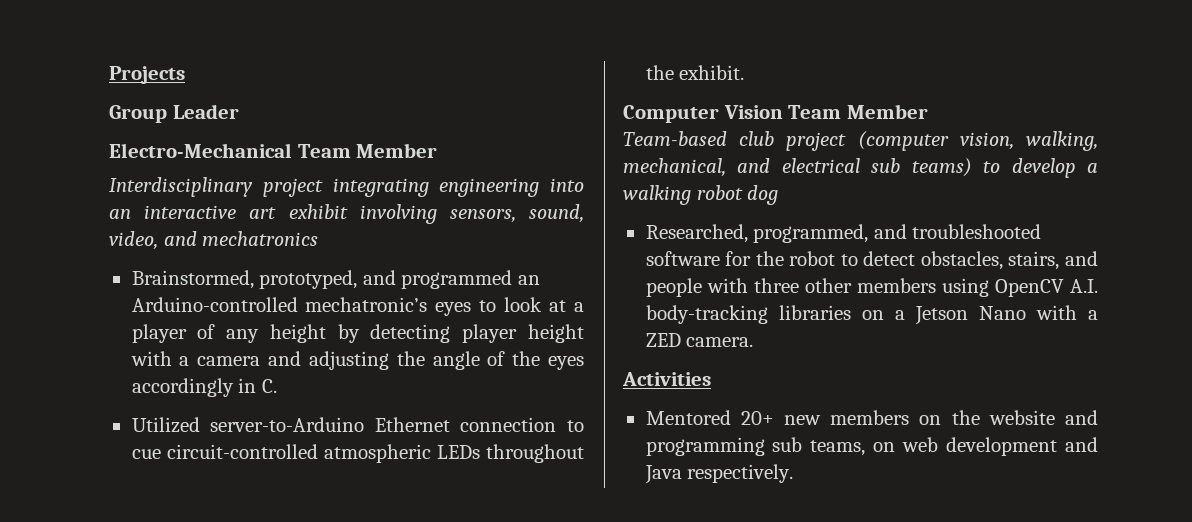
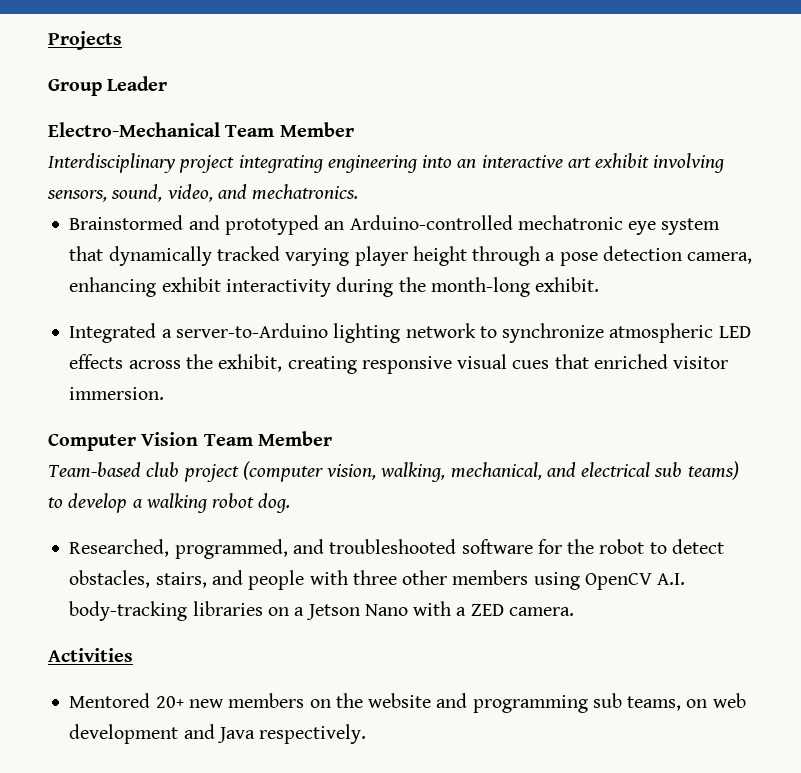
- Interdisciplinary project integrating engineering into an interactive art exhibit involving sensors, sound, video, and mechatronics
- Brainstormed, prototyped, and programmed an Arduino-controlled mechatronic’s eyes to look at a player of any height by detecting player height with a camera and adjusting the angle of the eyes accordingly in C.
- Utilized server-to-Arduino Ethernet connection to cue circuit-controlled atmospheric LEDs throughout the exhibit.
+ Interdisciplinary project integrating engineering into an interactive art exhibit involving sensors, sound, video, and mechatronics.
+ Brainstormed and prototyped an Arduino-controlled mechatronic eye system that dynamically tracked varying player height through a pose detection camera, enhancing exhibit interactivity during the month-long exhibit.
+ Integrated a server-to-Arduino lighting network to synchronize atmospheric LED effects across the exhibit, creating responsive visual cues that enriched visitor immersion.
- Team-based club project (computer vision, walking, mechanical, and electrical sub teams) to develop a walking robot dog
+ Team-based club project (computer vision, walking, mechanical, and electrical sub teams) to develop a walking robot dog.

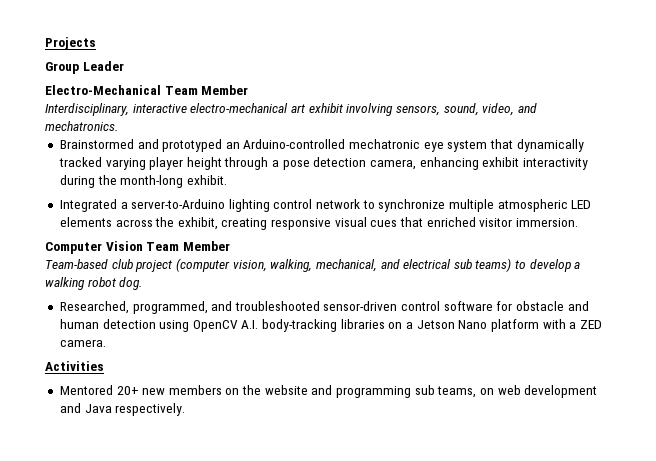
- Interdisciplinary project integrating engineering into an interactive art exhibit involving sensors, sound, video, and mechatronics.
+ Interdisciplinary, interactive electro-mechanical art exhibit involving sensors, sound, video, and mechatronics.
- Integrated a server-to-Arduino lighting network to synchronize atmospheric LED effects across the exhibit, creating responsive visual cues that enriched visitor immersion.
+ Integrated a server-to-Arduino lighting control network to synchronize multiple atmospheric LED elements across the exhibit, creating responsive visual cues that enriched visitor immersion.
- Researched, programmed, and troubleshooted software for the robot to detect obstacles, stairs, and people with three other members using OpenCV A.I. body-tracking libraries on a Jetson Nano with a ZED camera.
+ Researched, programmed, and troubleshooted sensor-driven control software for obstacle and human detection using OpenCV A.I. body-tracking libraries on a Jetson Nano platform with a ZED camera.

